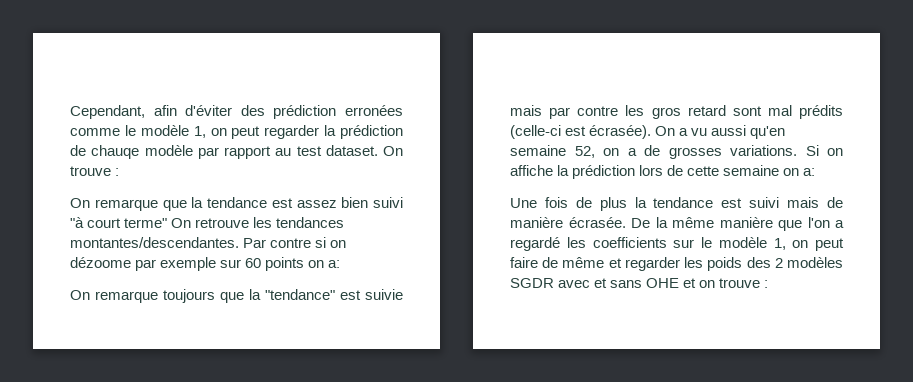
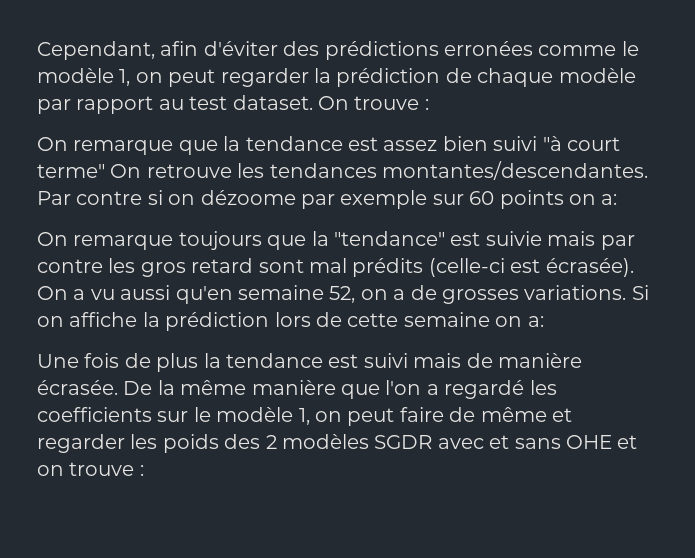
- Cependant, afin d'éviter des prédiction erronées comme le modèle 1, on peut regarder la prédiction de chauqe modèle par rapport au test dataset.
+ Cependant, afin d'éviter des prédictions erronées comme le modèle 1, on peut regarder la prédiction de chaque modèle par rapport au test dataset.

